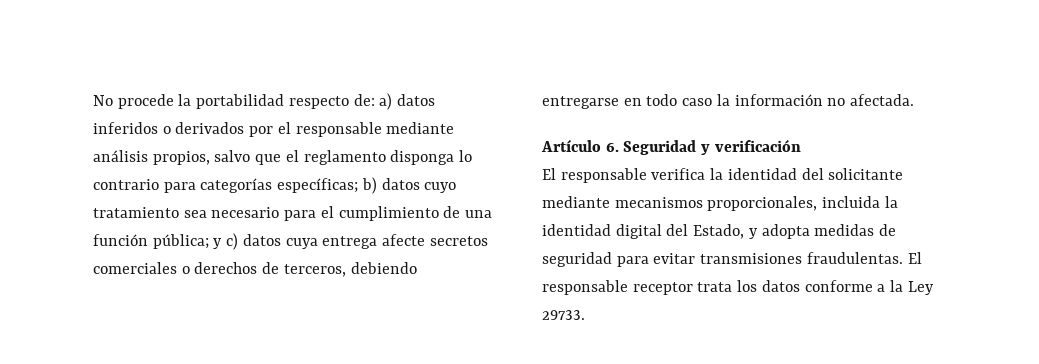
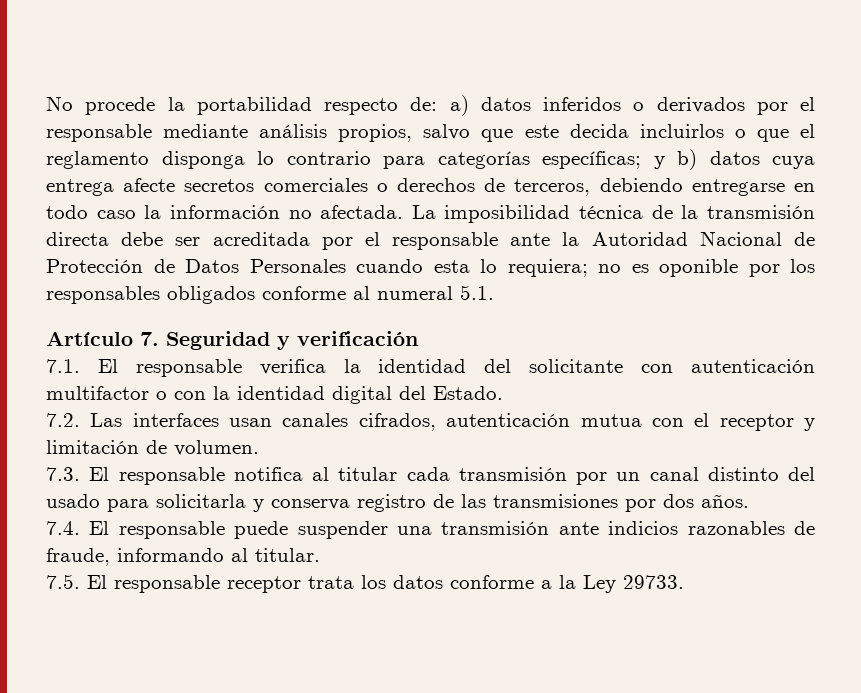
- No procede la portabilidad respecto de: a) datos inferidos o derivados por el responsable mediante análisis propios, salvo que el reglamento disponga lo contrario para categorías específicas; b) datos cuyo tratamiento sea necesario para el cumplimiento de una función pública; y c) datos cuya entrega afecte secretos comerciales o derechos de terceros, debiendo entregarse en todo caso la información no afectada.
+ No procede la portabilidad respecto de: a) datos inferidos o derivados por el responsable mediante análisis propios, salvo que este decida incluirlos o que el reglamento disponga lo contrario para categorías específicas; y b) datos cuya entrega afecte secretos comerciales o derechos de terceros, debiendo entregarse en todo caso la información no afectada. La imposibilidad técnica de la transmisión directa debe ser acreditada por el responsable ante la Autoridad Nacional de Protección de Datos Personales cuando esta lo requiera; no es oponible por los responsables obligados conforme al numeral 5.1.
- Artículo 6. Seguridad y verificación
+ Artículo 7. Seguridad y verificación
- El responsable verifica la identidad del solicitante mediante mecanismos proporcionales, incluida la identidad digital del Estado, y adopta medidas de seguridad para evitar transmisiones fraudulentas. El responsable receptor trata los datos conforme a la Ley 29733.
+ 7.1. El responsable verifica la identidad del solicitante con autenticación multifactor o con la identidad digital del Estado.
+ 7.2. Las interfaces usan canales cifrados, autenticación mutua con el receptor y limitación de volumen.
+ 7.3. El responsable notifica al titular cada transmisión por un canal distinto del usado para solicitarla y conserva registro de las transmisiones por dos años.
+ 7.4. El responsable puede suspender una transmisión ante indicios razonables de fraude, informando al titular.
+ 7.5. El responsable receptor trata los datos conforme a la Ley 29733.

